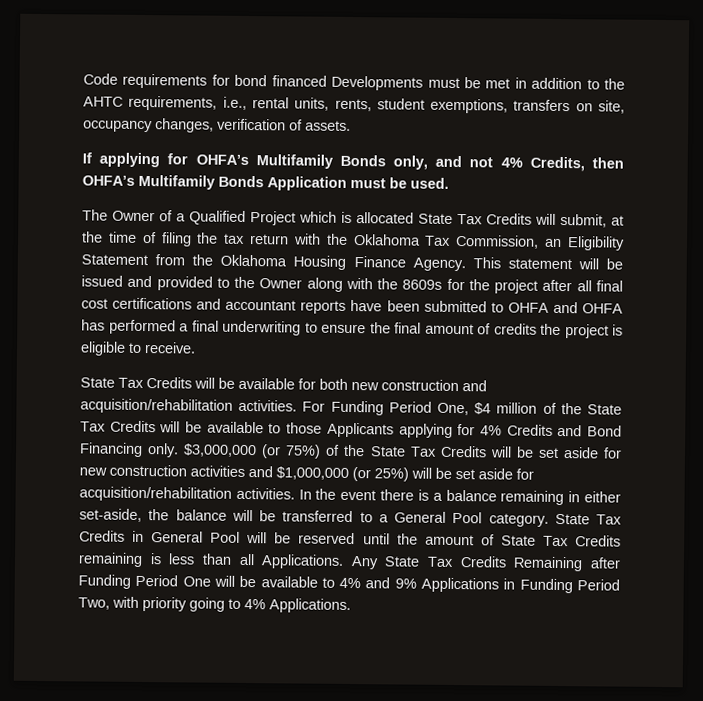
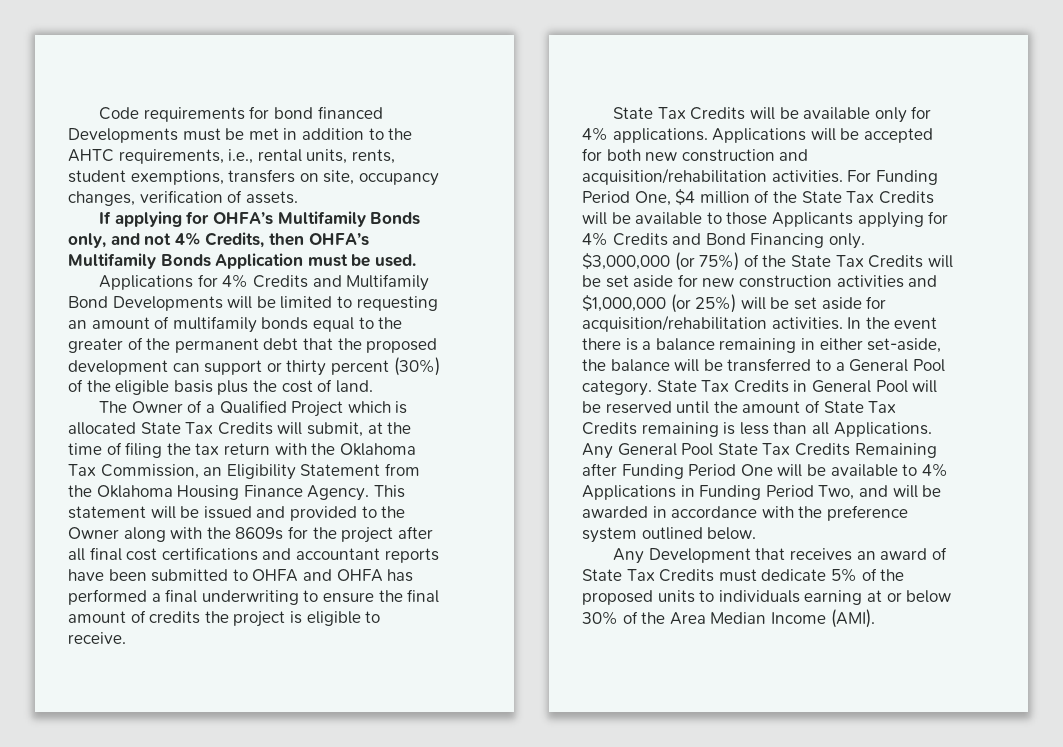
+ Applications for 4% Credits and Multifamily Bond Developments will be limited to requesting an amount of multifamily bonds equal to the greater of the permanent debt that the proposed development can support or thirty percent (30%) of the eligible basis plus the cost of land.
- State Tax Credits will be available for both new construction and acquisition/rehabilitation activities.
+ State Tax Credits will be available only for 4% applications. Applications will be accepted for both new construction and acquisition/rehabilitation activities.
- Any State Tax Credits Remaining after Funding Period One will be available to 4% and 9% Applications in Funding Period Two, with priority going to 4% Applications.
+ Any General Pool State Tax Credits Remaining after Funding Period One will be available to 4% Applications in Funding Period Two, and will be awarded in accordance with the preference system outlined below.
+ Any Development that receives an award of State Tax Credits must dedicate 5% of the proposed units to individuals earning at or below 30% of the Area Median Income (AMI).

